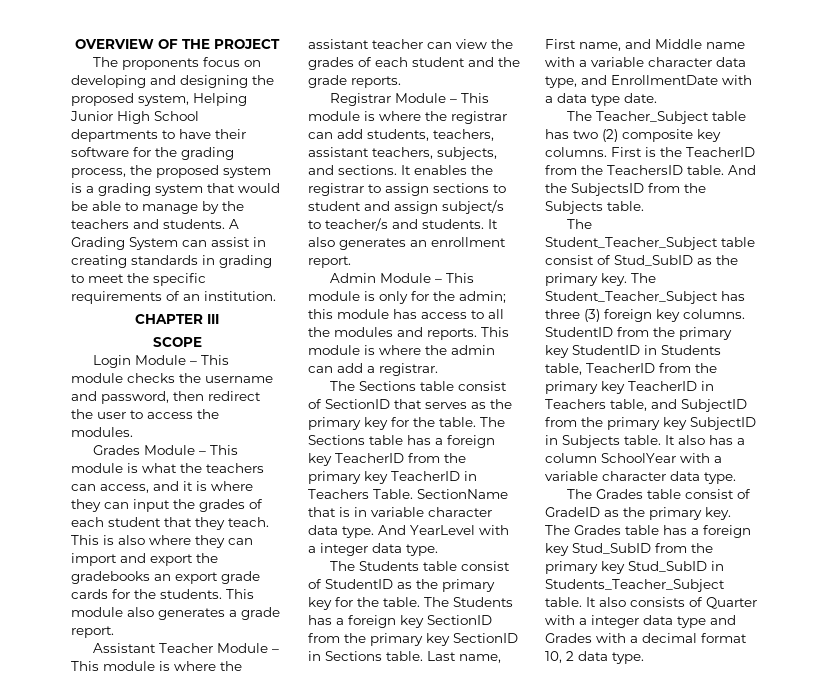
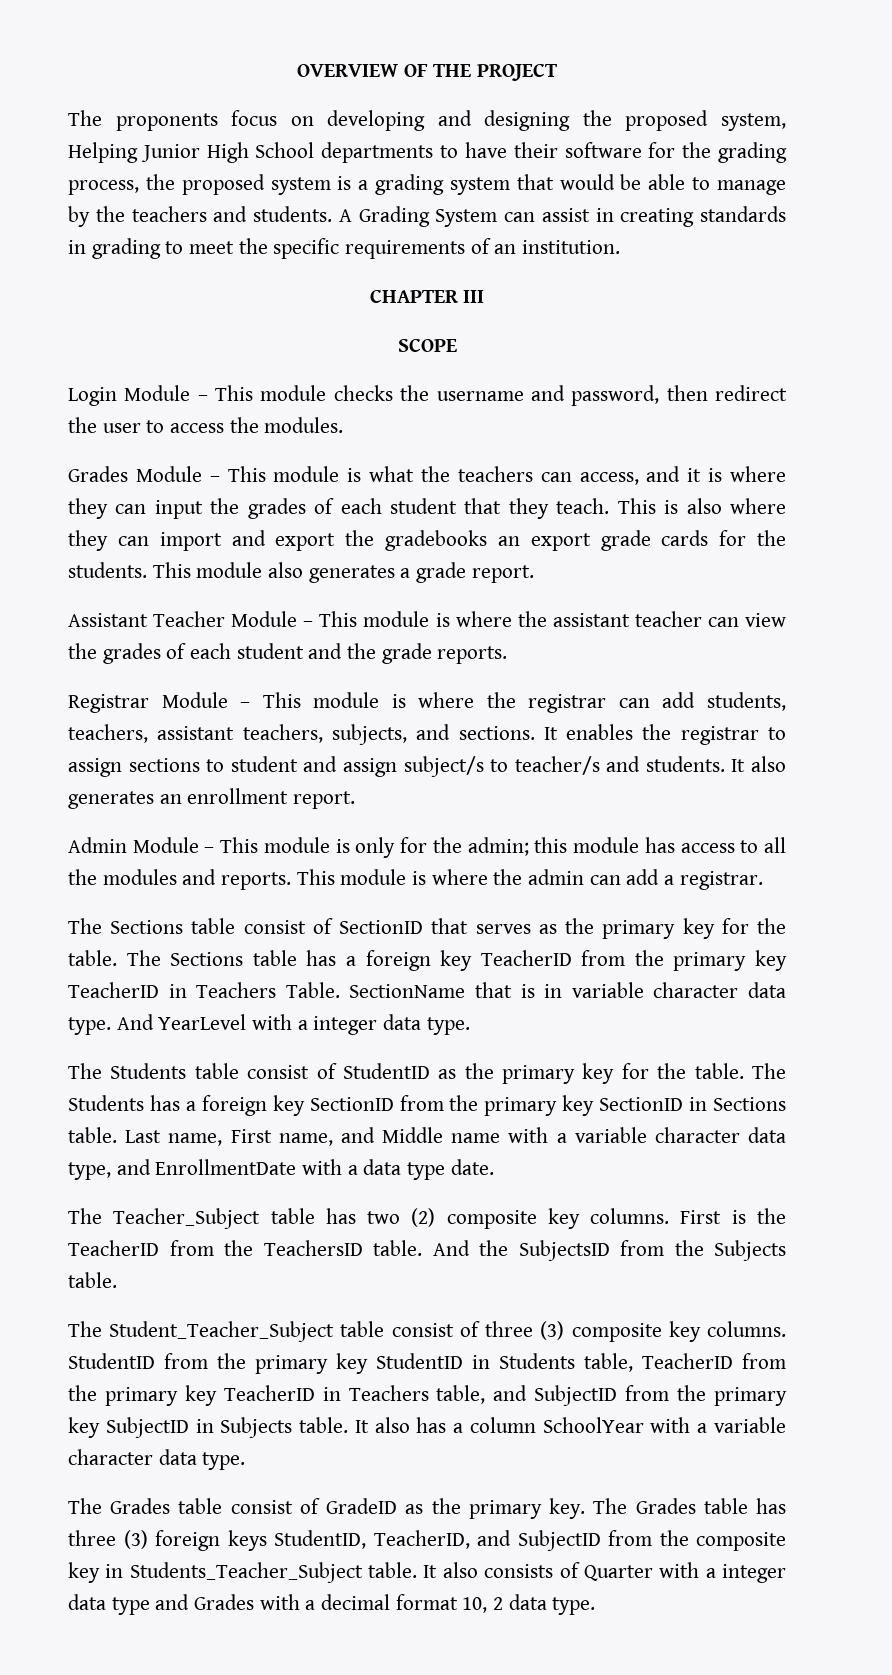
- The Student_Teacher_Subject table consist of Stud_SubID as the primary key. The Student_Teacher_Subject has three (3) foreign key columns.
+ The Student_Teacher_Subject table consist of three (3) composite key columns.
- The Grades table has a foreign key Stud_SubID from the primary key Stud_SubID in Students_Teacher_Subject table.
+ The Grades table has three (3) foreign keys StudentID, TeacherID, and SubjectID from the composite key in Students_Teacher_Subject table.

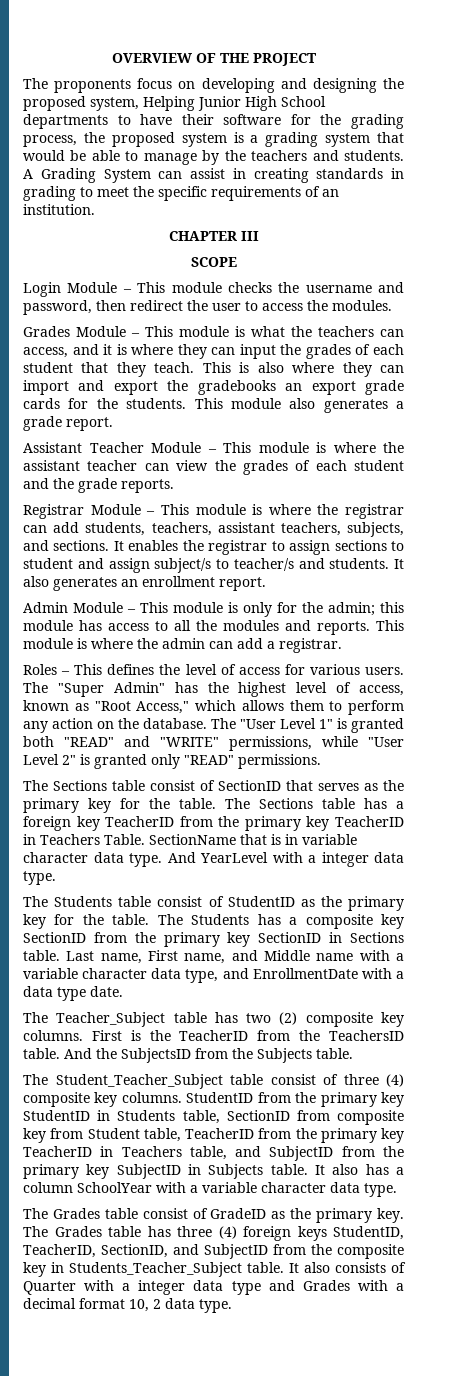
+ Roles – This defines the level of access for various users. The "Super Admin" has the highest level of access, known as "Root Access," which allows them to perform any action on the database. The "User Level 1" is granted both "READ" and "WRITE" permissions, while "User Level 2" is granted only "READ" permissions.
- The Students has a foreign key SectionID from the primary key SectionID in Sections table.
+ The Students has a composite key SectionID from the primary key SectionID in Sections table.
- The Student_Teacher_Subject table consist of three (3) composite key columns.
+ The Student_Teacher_Subject table consist of three (4) composite key columns.
- StudentID from the primary key StudentID in Students table, TeacherID from the primary key TeacherID in Teachers table, and SubjectID from the primary key SubjectID in Subjects table.
+ StudentID from the primary key StudentID in Students table, SectionID from composite key from Student table, TeacherID from the primary key TeacherID in Teachers table, and SubjectID from the primary key SubjectID in Subjects table.
- The Grades table has three (3) foreign keys StudentID, TeacherID, and SubjectID from the composite key in Students_Teacher_Subject table.
+ The Grades table has three (4) foreign keys StudentID, TeacherID, SectionID, and SubjectID from the composite key in Students_Teacher_Subject table.

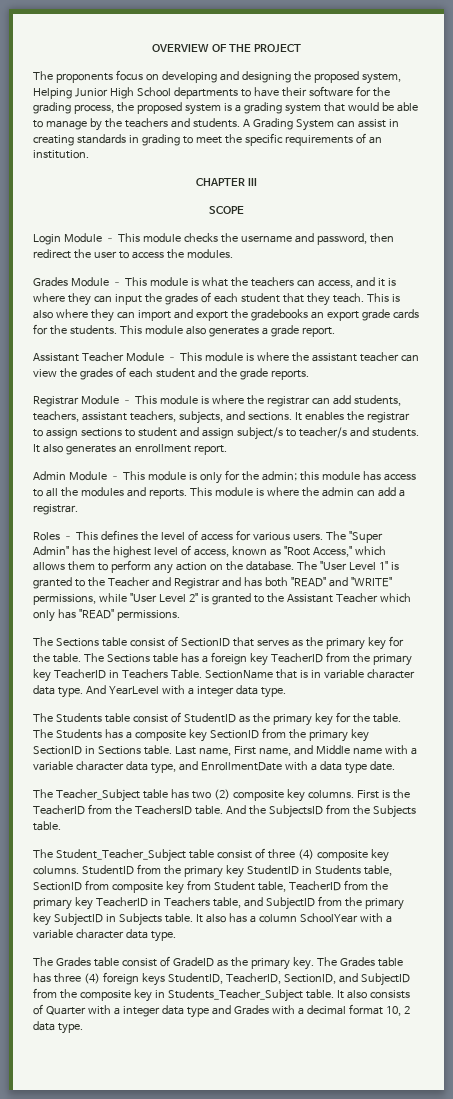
- The "User Level 1" is granted both "READ" and "WRITE" permissions, while "User Level 2" is granted only "READ" permissions.
+ The "User Level 1" is granted to the Teacher and Registrar and has both "READ" and "WRITE" permissions, while "User Level 2" is granted to the Assistant Teacher which only has "READ" permissions.

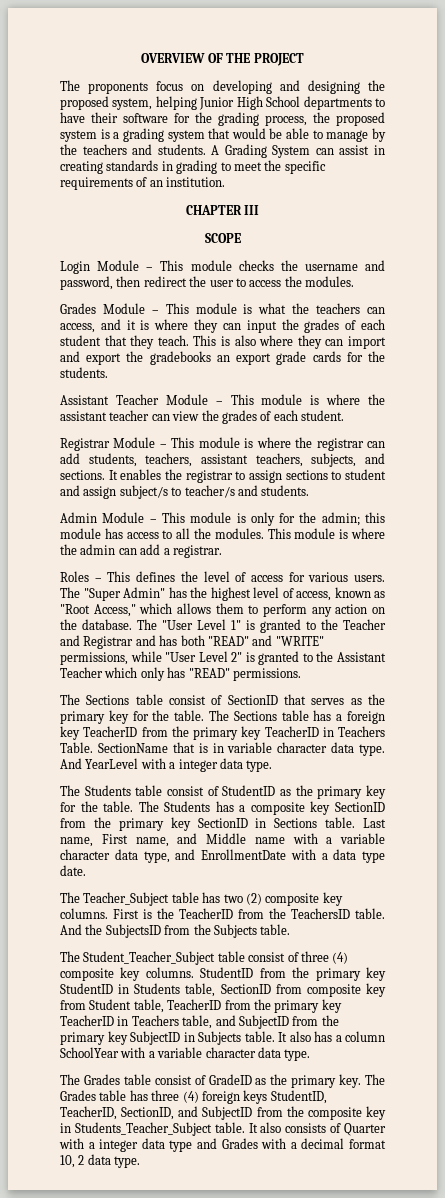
- The proponents focus on developing and designing the proposed system, Helping Junior High School departments to have their software for the grading process, the proposed system is a grading system that would be able to manage by the teachers and students.
+ The proponents focus on developing and designing the proposed system, helping Junior High School departments to have their software for the grading process, the proposed system is a grading system that would be able to manage by the teachers and students.
- This module also generates a grade report.
- Assistant Teacher Module – This module is where the assistant teacher can view the grades of each student and the grade reports.
+ Assistant Teacher Module – This module is where the assistant teacher can view the grades of each student.
- It also generates an enrollment report.
- Admin Module – This module is only for the admin; this module has access to all the modules and reports.
+ Admin Module – This module is only for the admin; this module has access to all the modules.

